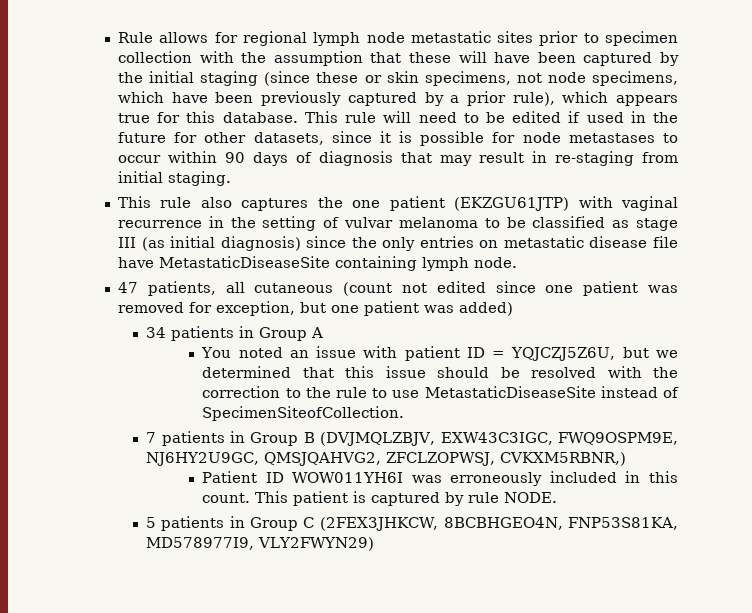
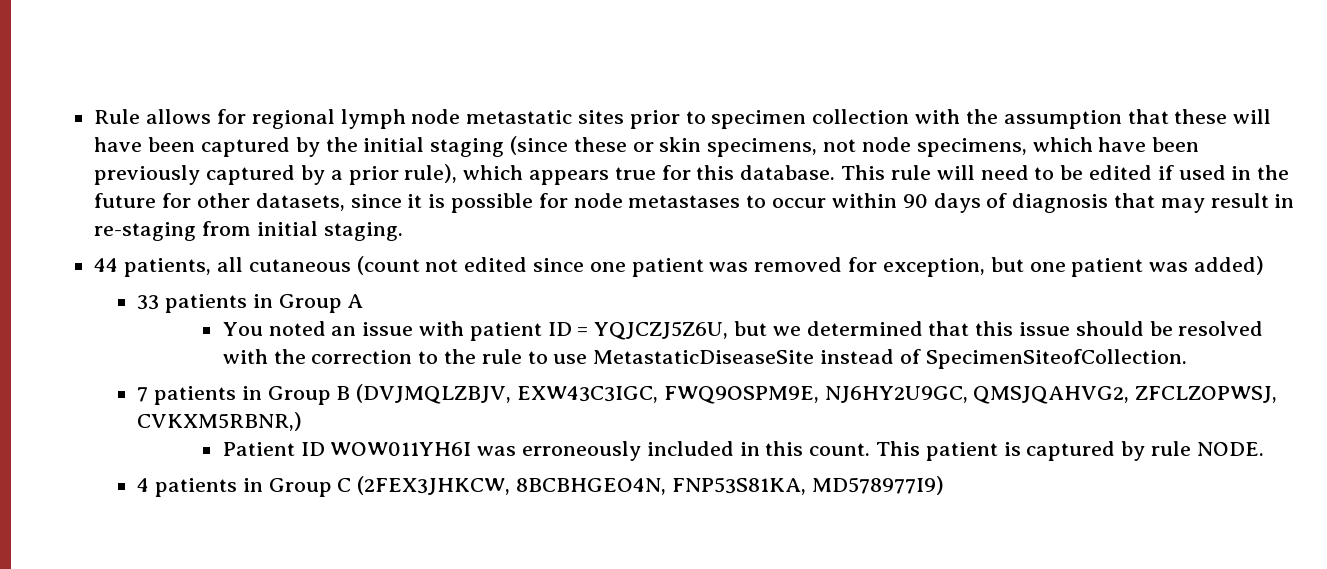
- This rule also captures the one patient (EKZGU61JTP) with vaginal recurrence in the setting of vulvar melanoma to be classified as stage III (as initial diagnosis) since the only entries on metastatic disease file have MetastaticDiseaseSite containing lymph node.
- 47 patients, all cutaneous (count not edited since one patient was removed for exception, but one patient was added)
+ 44 patients, all cutaneous (count not edited since one patient was removed for exception, but one patient was added)
- 34 patients in Group A
+ 33 patients in Group A
- 5 patients in Group C (2FEX3JHKCW, 8BCBHGEO4N, FNP53S81KA, MD578977I9, VLY2FWYN29)
+ 4 patients in Group C (2FEX3JHKCW, 8BCBHGEO4N, FNP53S81KA, MD578977I9)

